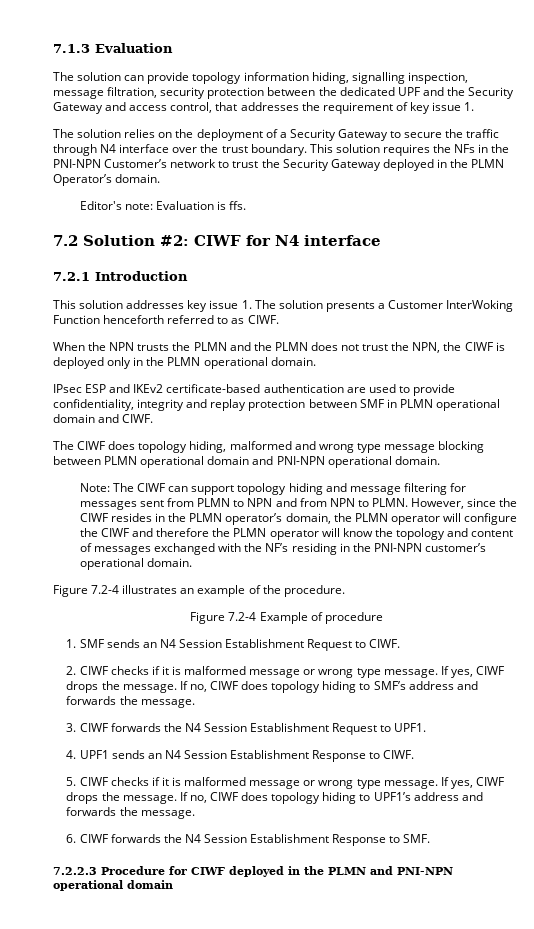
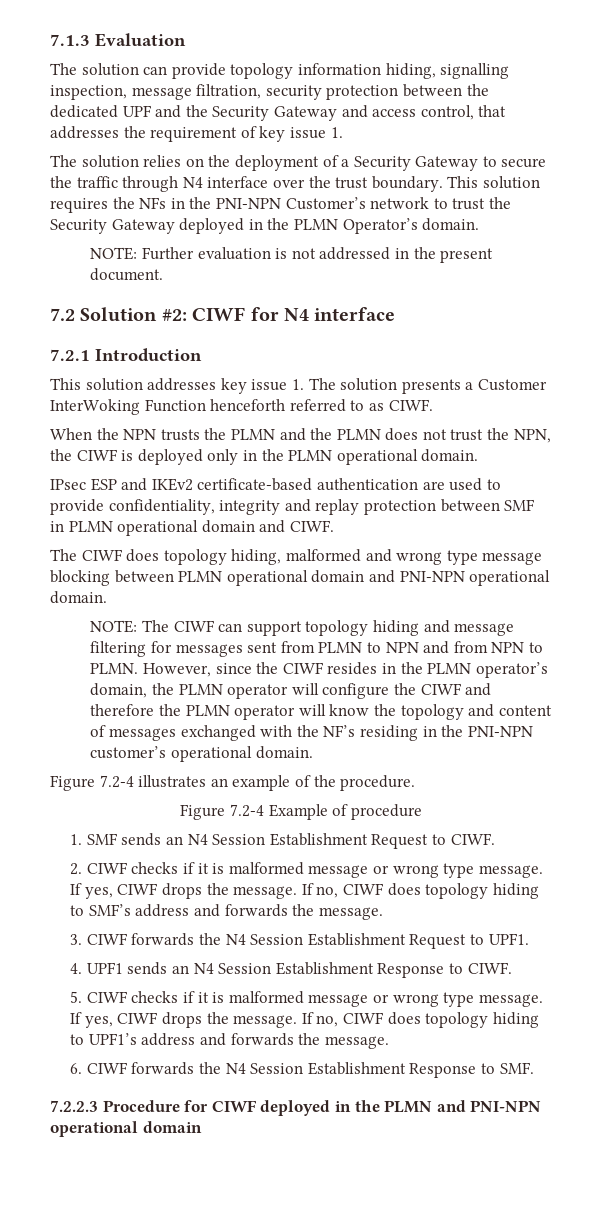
- Editor's note: Evaluation is ffs.
+ NOTE: Further evaluation is not addressed in the present document.
- Note: The CIWF can support topology hiding and message filtering for messages sent from PLMN to NPN and from NPN to PLMN.
+ NOTE: The CIWF can support topology hiding and message filtering for messages sent from PLMN to NPN and from NPN to PLMN.

